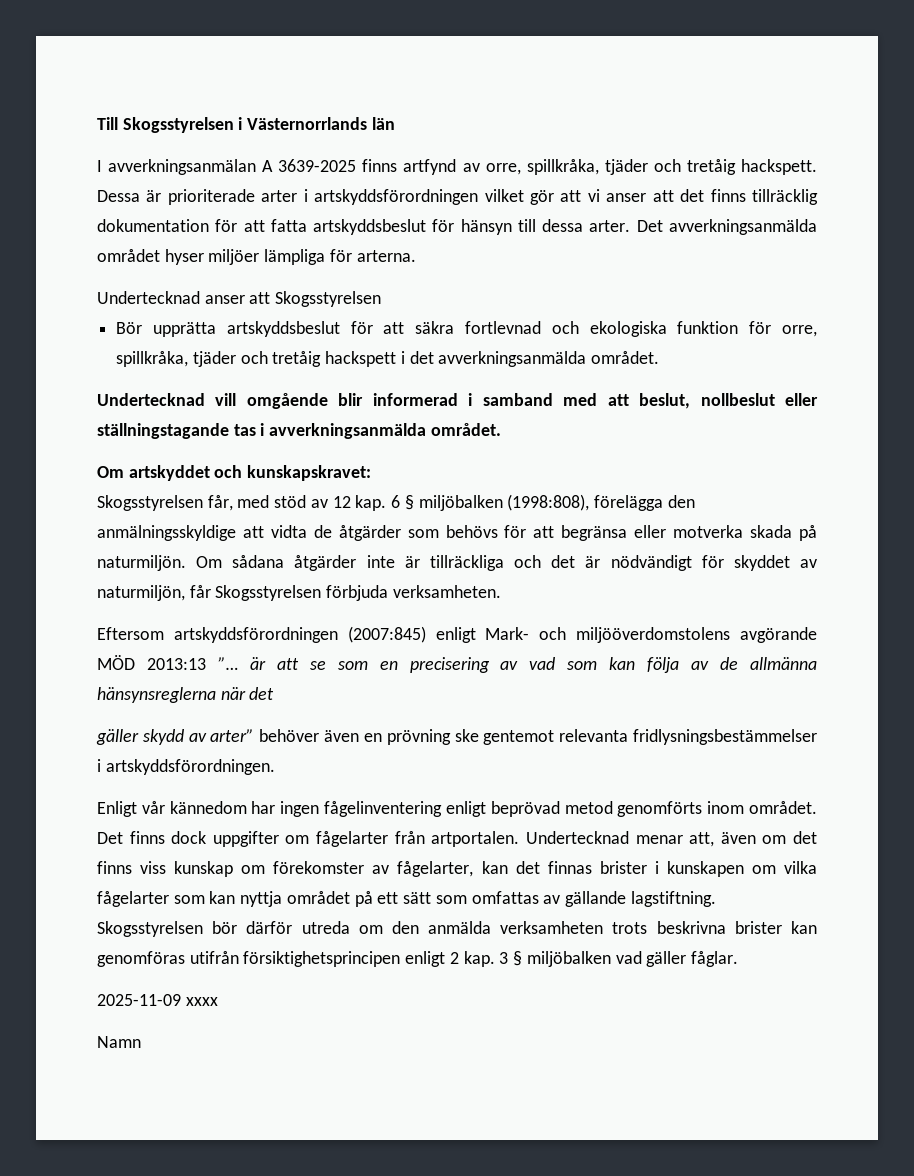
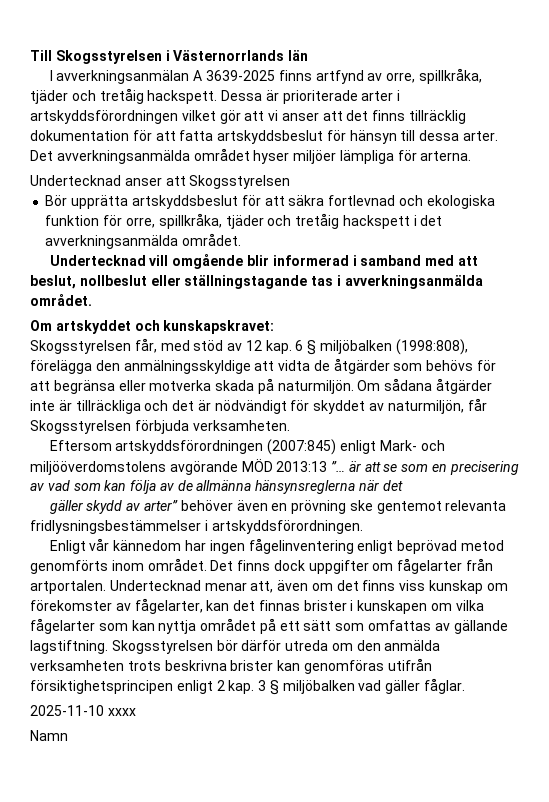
- 2025-11-09 xxxx
+ 2025-11-10 xxxx

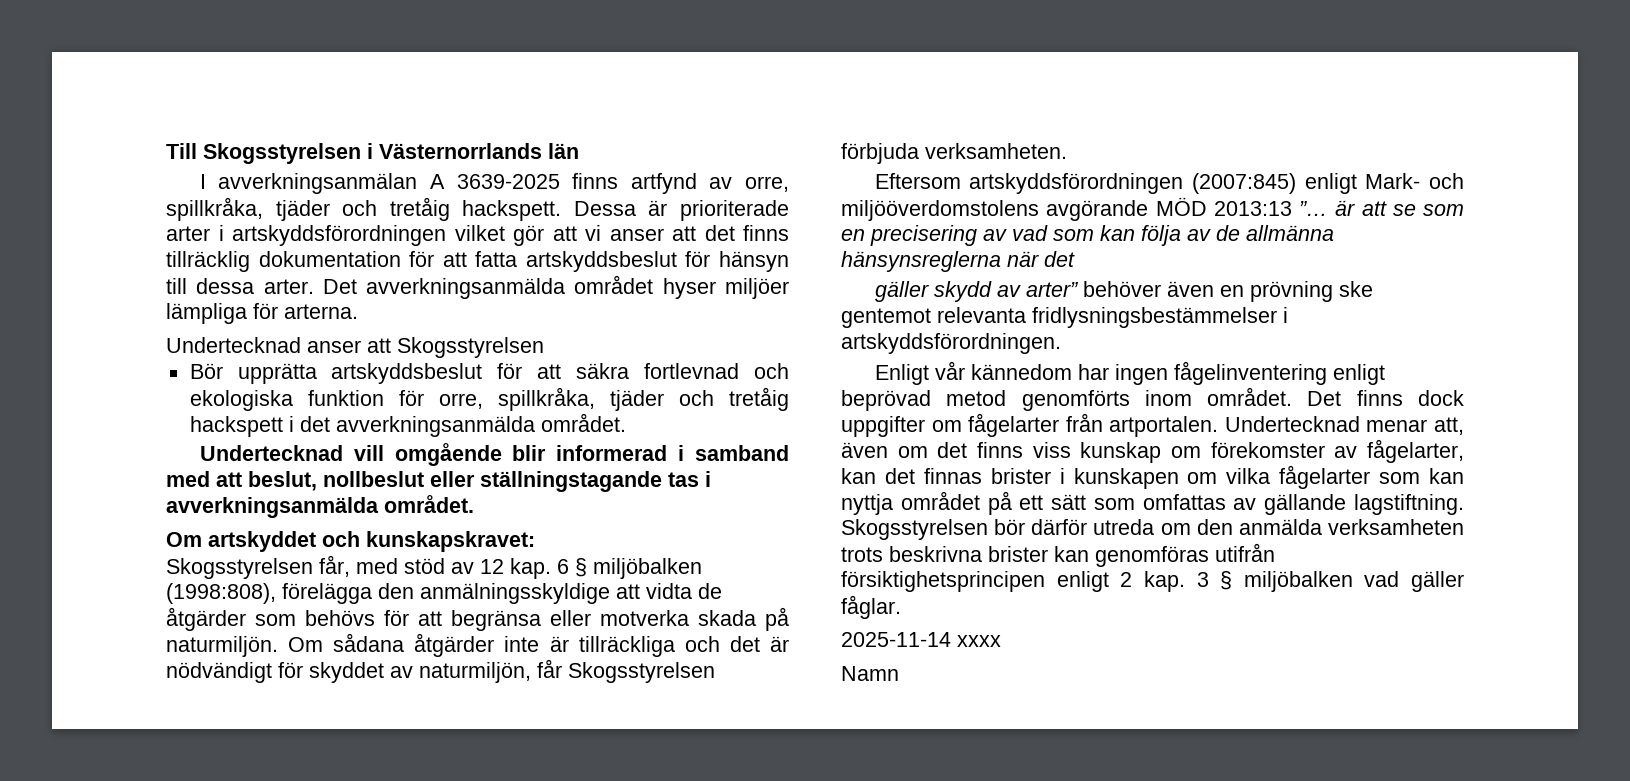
- 2025-11-10 xxxx
+ 2025-11-14 xxxx

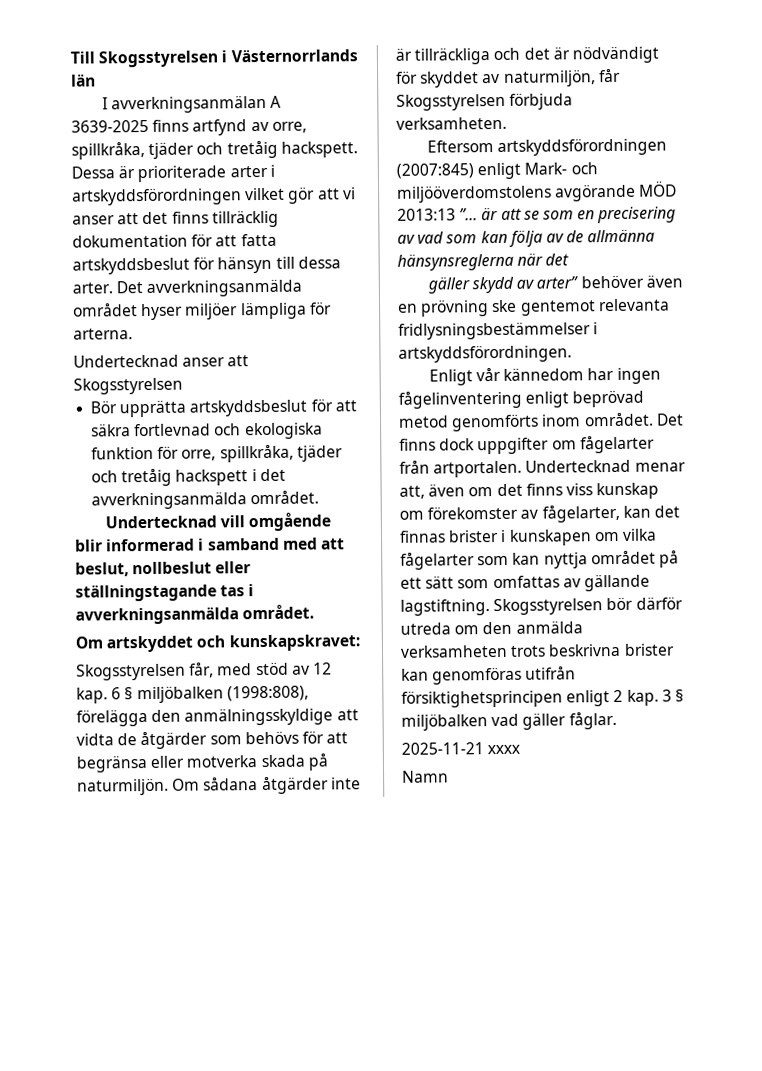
- 2025-11-14 xxxx
+ 2025-11-21 xxxx

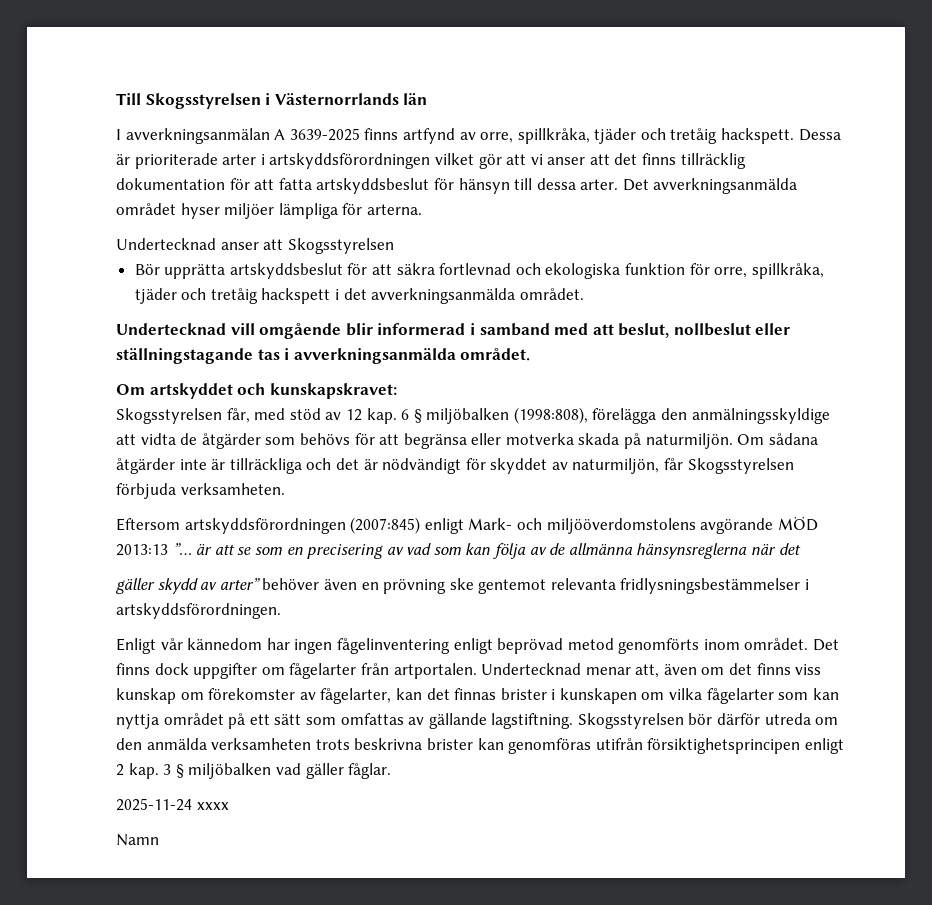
- 2025-11-21 xxxx
+ 2025-11-24 xxxx

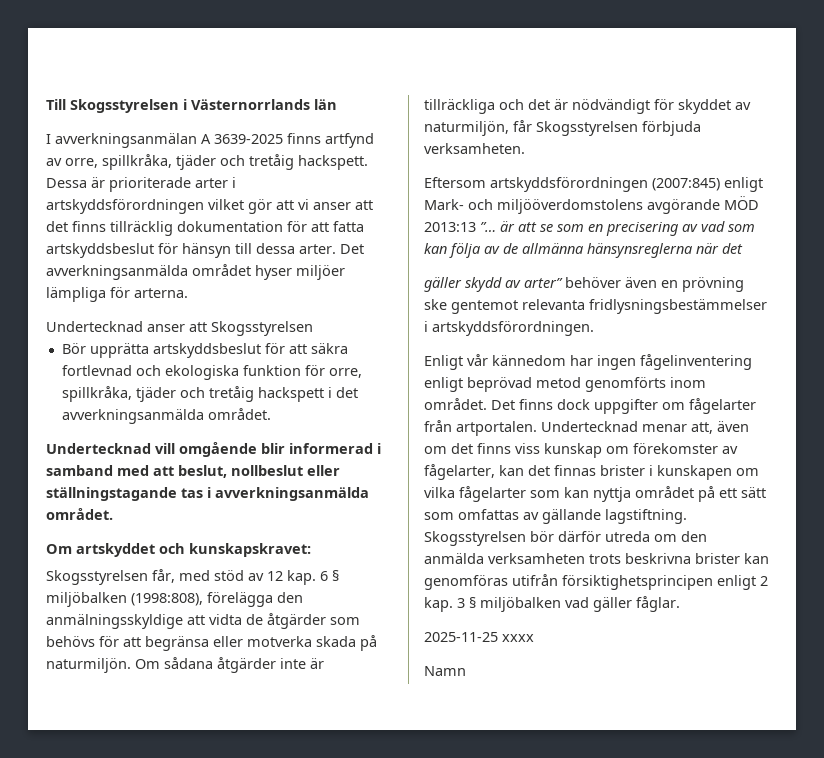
- 2025-11-24 xxxx
+ 2025-11-25 xxxx

